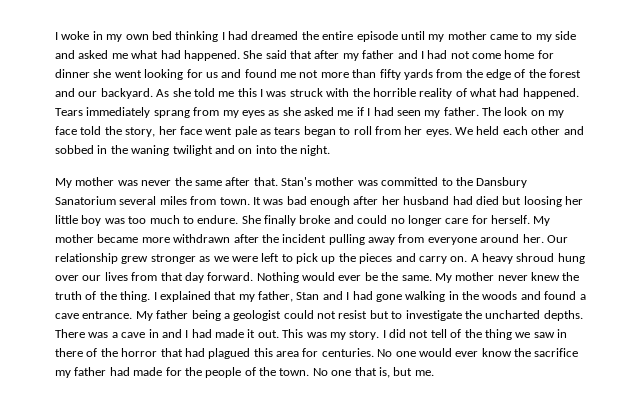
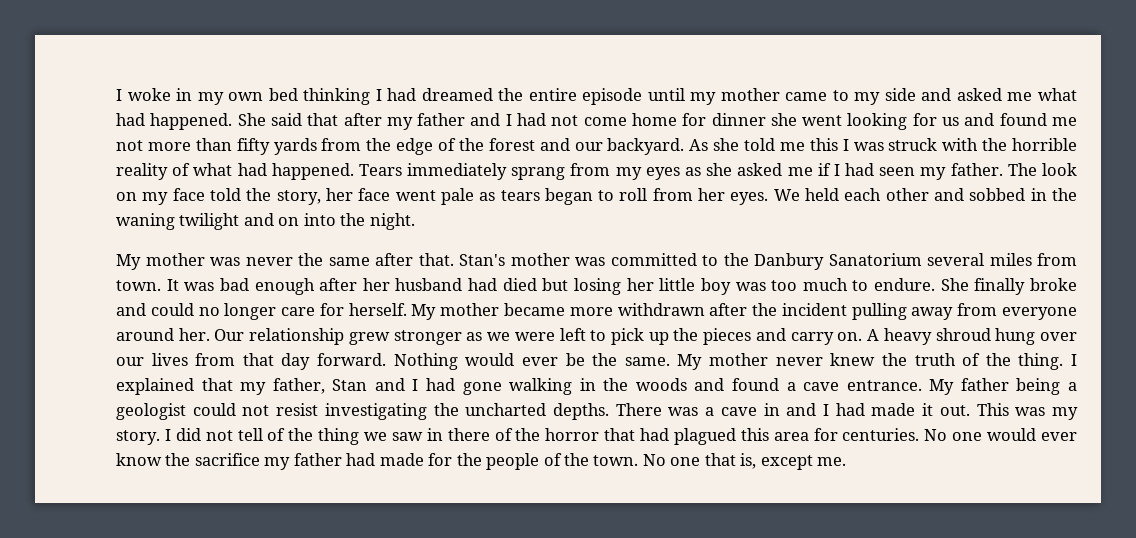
- Stan's mother was committed to the Dansbury Sanatorium several miles from town.
+ Stan's mother was committed to the Danbury Sanatorium several miles from town.
- It was bad enough after her husband had died but loosing her little boy was too much to endure.
+ It was bad enough after her husband had died but losing her little boy was too much to endure.
- My father being a geologist could not resist but to investigate the uncharted depths.
+ My father being a geologist could not resist investigating the uncharted depths.
- No one that is, but me.
+ No one that is, except me.

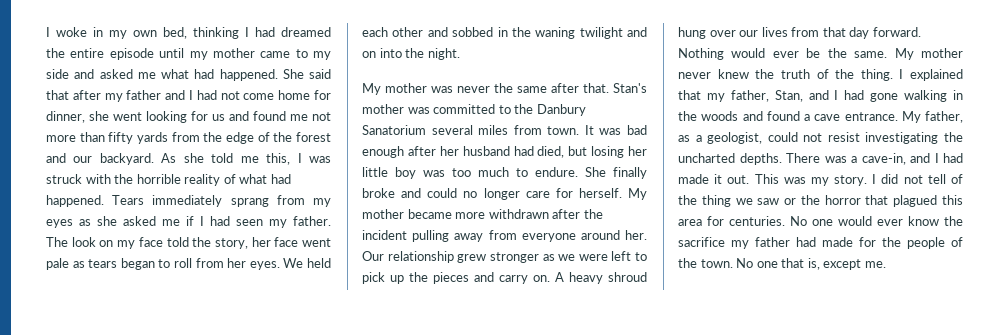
- I woke in my own bed thinking I had dreamed the entire episode until my mother came to my side and asked me what had happened.
+ I woke in my own bed, thinking I had dreamed the entire episode until my mother came to my side and asked me what had happened.
- She said that after my father and I had not come home for dinner she went looking for us and found me not more than fifty yards from the edge of the forest and our backyard.
+ She said that after my father and I had not come home for dinner, she went looking for us and found me not more than fifty yards from the edge of the forest and our backyard.
- As she told me this I was struck with the horrible reality of what had happened.
+ As she told me this, I was struck with the horrible reality of what had happened.
- It was bad enough after her husband had died but losing her little boy was too much to endure.
+ It was bad enough after her husband had died, but losing her little boy was too much to endure.
- I explained that my father, Stan and I had gone walking in the woods and found a cave entrance.
+ I explained that my father, Stan, and I had gone walking in the woods and found a cave entrance.
- My father being a geologist could not resist investigating the uncharted depths.
+ My father, as a geologist, could not resist investigating the uncharted depths.
- There was a cave in and I had made it out.
+ There was a cave-in, and I had made it out.
- I did not tell of the thing we saw in there of the horror that had plagued this area for centuries.
+ I did not tell of the thing we saw or the horror that plagued this area for centuries.

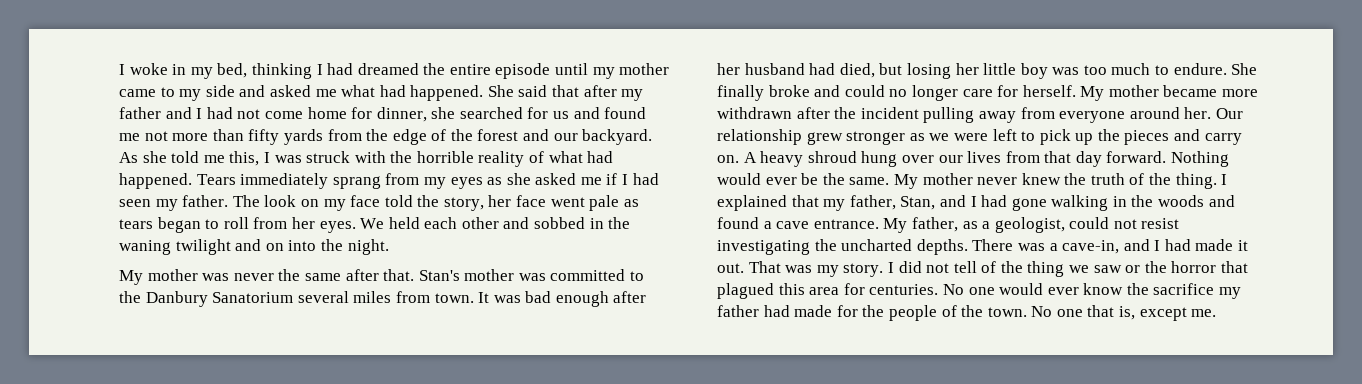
- I woke in my own bed, thinking I had dreamed the entire episode until my mother came to my side and asked me what had happened.
+ I woke in my bed, thinking I had dreamed the entire episode until my mother came to my side and asked me what had happened.
- She said that after my father and I had not come home for dinner, she went looking for us and found me not more than fifty yards from the edge of the forest and our backyard.
+ She said that after my father and I had not come home for dinner, she searched for us and found me not more than fifty yards from the edge of the forest and our backyard.
- This was my story.
+ That was my story.

